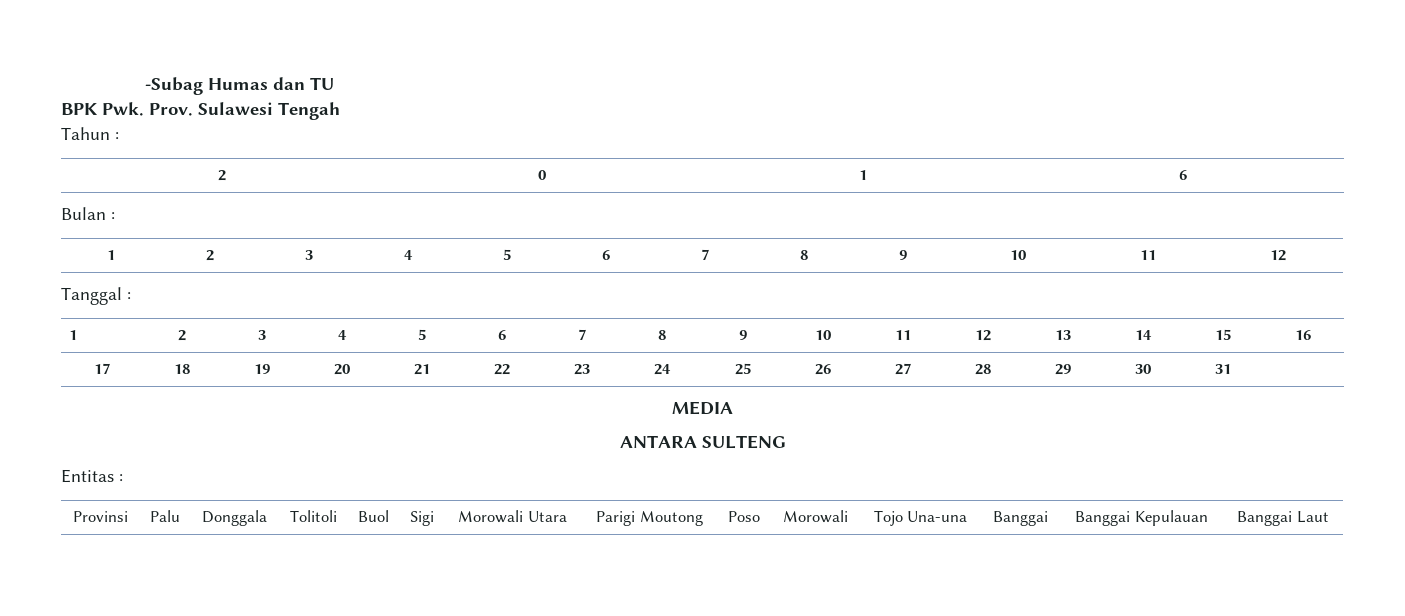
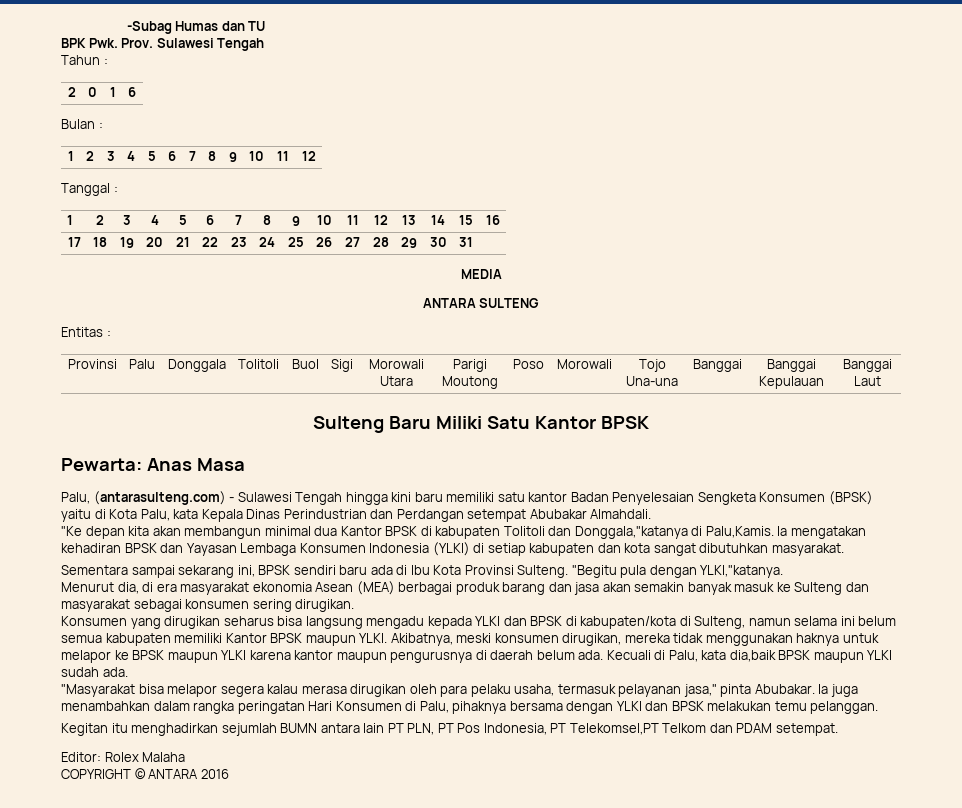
+ Sulteng Baru Miliki Satu Kantor BPSK
+ Pewarta: Anas Masa
+ Palu, (antarasulteng.com) - Sulawesi Tengah hingga kini baru memiliki satu kantor Badan Penyelesaian Sengketa Konsumen (BPSK) yaitu di Kota Palu, kata Kepala Dinas Perindustrian dan Perdangan setempat Abubakar Almahdali.
+ "Ke depan kita akan membangun minimal dua Kantor BPSK di kabupaten Tolitoli dan Donggala,"katanya di Palu,Kamis. Ia mengatakan kehadiran BPSK dan Yayasan Lembaga Konsumen Indonesia (YLKI) di setiap kabupaten dan kota sangat dibutuhkan masyarakat.
+ Sementara sampai sekarang ini, BPSK sendiri baru ada di Ibu Kota Provinsi Sulteng. "Begitu pula dengan YLKI,"katanya.
+ Menurut dia, di era masyarakat ekonomia Asean (MEA) berbagai produk barang dan jasa akan semakin banyak masuk ke Sulteng dan masyarakat sebagai konsumen sering dirugikan.
+ Konsumen yang dirugikan seharus bisa langsung mengadu kepada YLKI dan BPSK di kabupaten/kota di Sulteng, namun selama ini belum semua kabupaten memiliki Kantor BPSK maupun YLKI. Akibatnya, meski konsumen dirugikan, mereka tidak menggunakan haknya untuk melapor ke BPSK maupun YLKI karena kantor maupun pengurusnya di daerah belum ada. Kecuali di Palu, kata dia,baik BPSK maupun YLKI sudah ada.
+ "Masyarakat bisa melapor segera kalau merasa dirugikan oleh para pelaku usaha, termasuk pelayanan jasa," pinta Abubakar. Ia juga menambahkan dalam rangka peringatan Hari Konsumen di Palu, pihaknya bersama dengan YLKI dan BPSK melakukan temu pelanggan.
+ Kegitan itu menghadirkan sejumlah BUMN antara lain PT PLN, PT Pos Indonesia, PT Telekomsel,PT Telkom dan PDAM setempat.
+ Editor: Rolex Malaha
+ COPYRIGHT © ANTARA 2016

